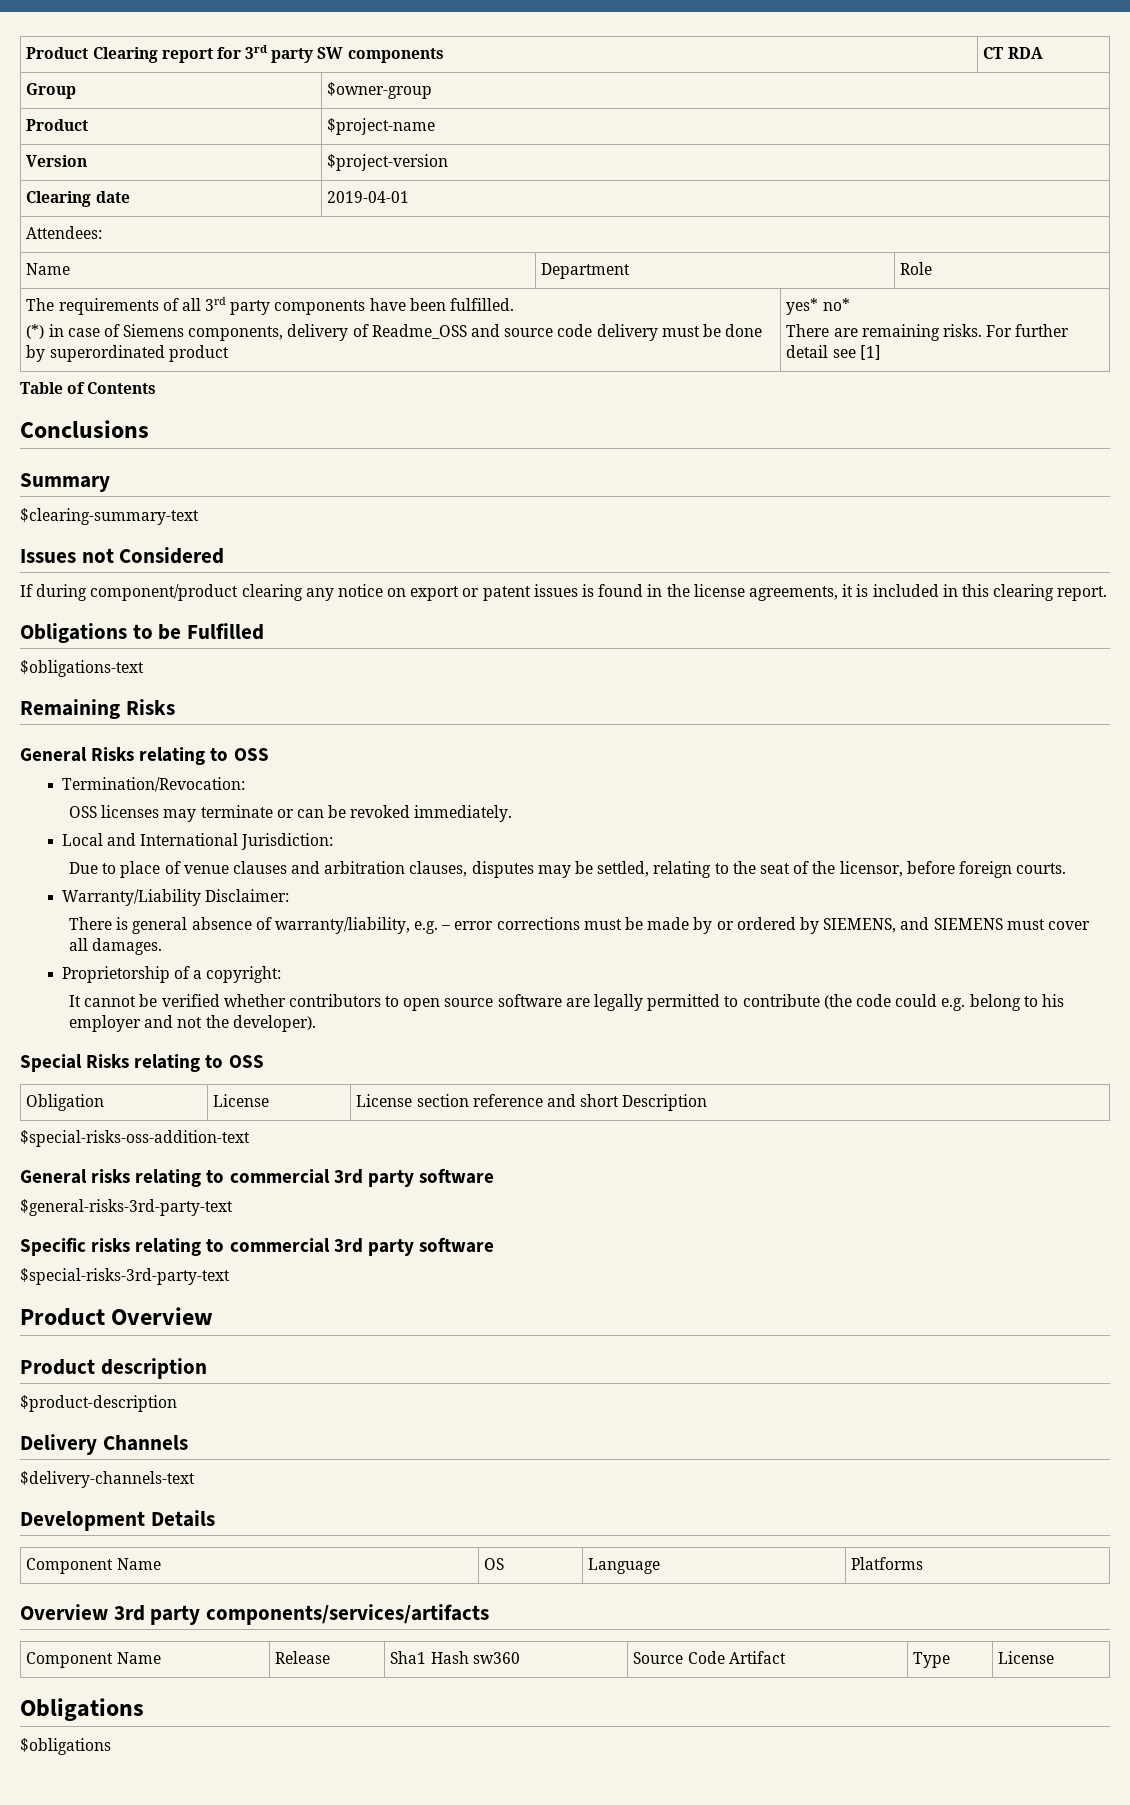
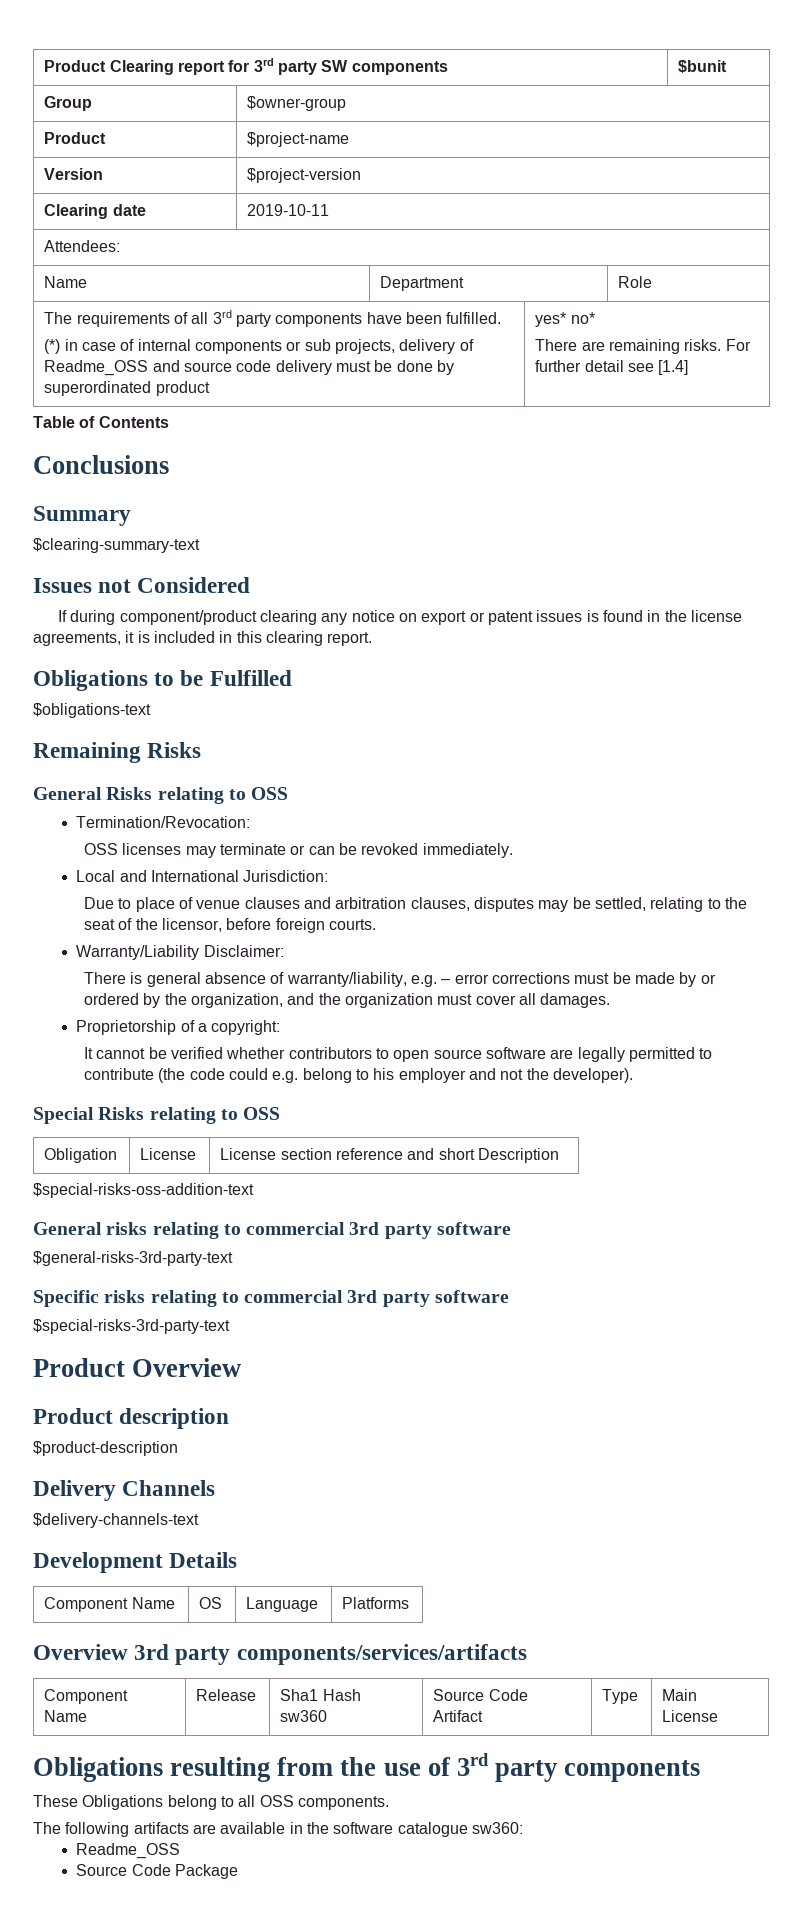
- Product Clearing report for 3rd party SW components | CT RDA
+ Product Clearing report for 3rd party SW components | $bunit
- Clearing date | 2019-04-01
+ Clearing date | 2019-10-11
- (*) in case of Siemens components, delivery of Readme_OSS and source code delivery must be done by superordinated product
+ (*) in case of internal components or sub projects, delivery of Readme_OSS and source code delivery must be done by superordinated product
- For further detail see [1]
+ For further detail see [1.4]
- There is general absence of warranty/liability, e.g. – error corrections must be made by or ordered by SIEMENS, and SIEMENS must cover all damages.
+ There is general absence of warranty/liability, e.g. – error corrections must be made by or ordered by the organization, and the organization must cover all damages.
- Component Name | Release | Sha1 Hash sw360 | Source Code Artifact | Type | License
- Obligations
- $obligations
+ Component Name | Release | Sha1 Hash sw360 | Source Code Artifact | Type | Main License
+ Obligations resulting from the use of 3rd party components
+ These Obligations belong to all OSS components.
+ The following artifacts are available in the software catalogue sw360:
+ Readme_OSS
+ Source Code Package

